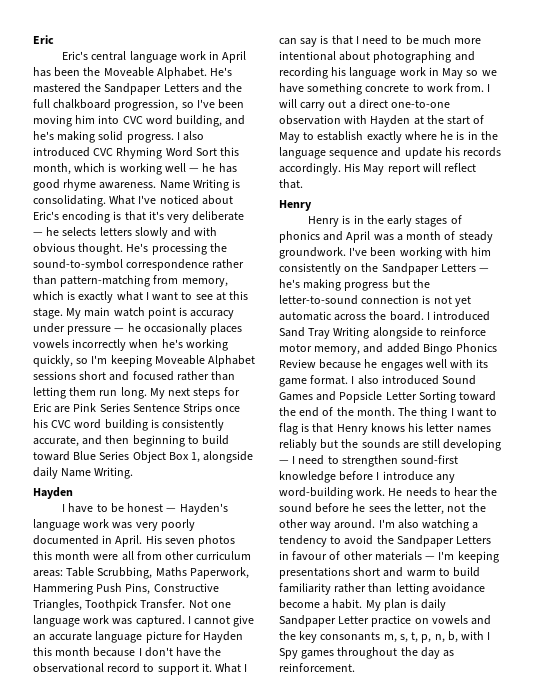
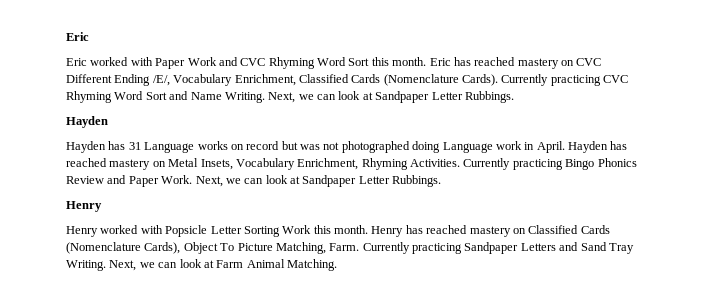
- Eric's central language work in April has been the Moveable Alphabet. He's mastered the Sandpaper Letters and the full chalkboard progression, so I've been moving him into CVC word building, and he's making solid progress. I also introduced CVC Rhyming Word Sort this month, which is working well — he has good rhyme awareness. Name Writing is consolidating. What I've noticed about Eric's encoding is that it's very deliberate — he selects letters slowly and with obvious thought. He's processing the sound-to-symbol correspondence rather than pattern-matching from memory, which is exactly what I want to see at this stage. My main watch point is accuracy under pressure — he occasionally places vowels incorrectly when he's working quickly, so I'm keeping Moveable Alphabet sessions short and focused rather than letting them run long. My next steps for Eric are Pink Series Sentence Strips once his CVC word building is consistently accurate, and then beginning to build toward Blue Series Object Box 1, alongside daily Name Writing.
+ Eric worked with Paper Work and CVC Rhyming Word Sort this month. Eric has reached mastery on CVC Different Ending /E/, Vocabulary Enrichment, Classified Cards (Nomenclature Cards). Currently practicing CVC Rhyming Word Sort and Name Writing. Next, we can look at Sandpaper Letter Rubbings.
  Hayden
- I have to be honest — Hayden's language work was very poorly documented in April. His seven photos this month were all from other curriculum areas: Table Scrubbing, Maths Paperwork, Hammering Push Pins, Constructive Triangles, Toothpick Transfer. Not one language work was captured. I cannot give an accurate language picture for Hayden this month because I don't have the observational record to support it. What I can say is that I need to be much more intentional about photographing and recording his language work in May so we have something concrete to work from. I will carry out a direct one-to-one observation with Hayden at the start of May to establish exactly where he is in the language sequence and update his records accordingly. His May report will reflect that.
+ Hayden has 31 Language works on record but was not photographed doing Language work in April. Hayden has reached mastery on Metal Insets, Vocabulary Enrichment, Rhyming Activities. Currently practicing Bingo Phonics Review and Paper Work. Next, we can look at Sandpaper Letter Rubbings.
  Henry
- Henry is in the early stages of phonics and April was a month of steady groundwork. I've been working with him consistently on the Sandpaper Letters — he's making progress but the letter-to-sound connection is not yet automatic across the board. I introduced Sand Tray Writing alongside to reinforce motor memory, and added Bingo Phonics Review because he engages well with its game format. I also introduced Sound Games and Popsicle Letter Sorting toward the end of the month. The thing I want to flag is that Henry knows his letter names reliably but the sounds are still developing — I need to strengthen sound-first knowledge before I introduce any word-building work. He needs to hear the sound before he sees the letter, not the other way around. I'm also watching a tendency to avoid the Sandpaper Letters in favour of other materials — I'm keeping presentations short and warm to build familiarity rather than letting avoidance become a habit. My plan is daily Sandpaper Letter practice on vowels and the key consonants m, s, t, p, n, b, with I Spy games throughout the day as reinforcement.
+ Henry worked with Popsicle Letter Sorting Work this month. Henry has reached mastery on Classified Cards (Nomenclature Cards), Object To Picture Matching, Farm. Currently practicing Sandpaper Letters and Sand Tray Writing. Next, we can look at Farm Animal Matching.

